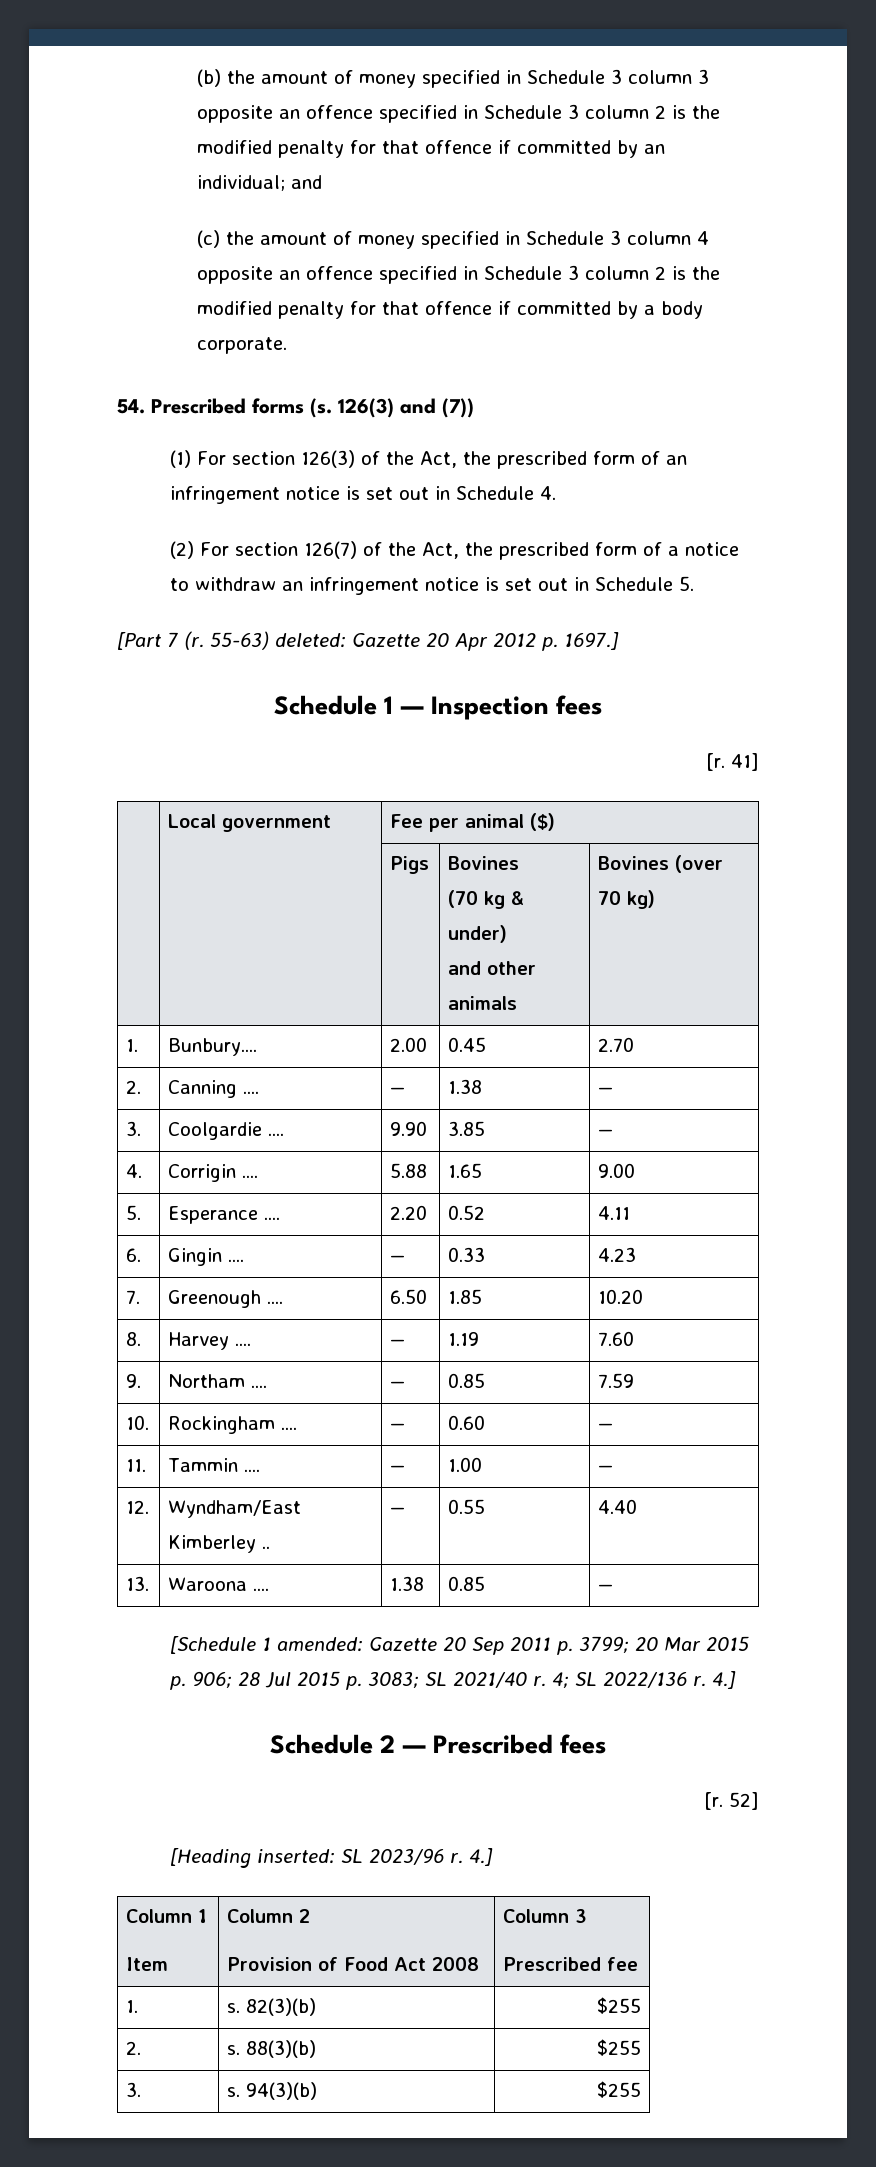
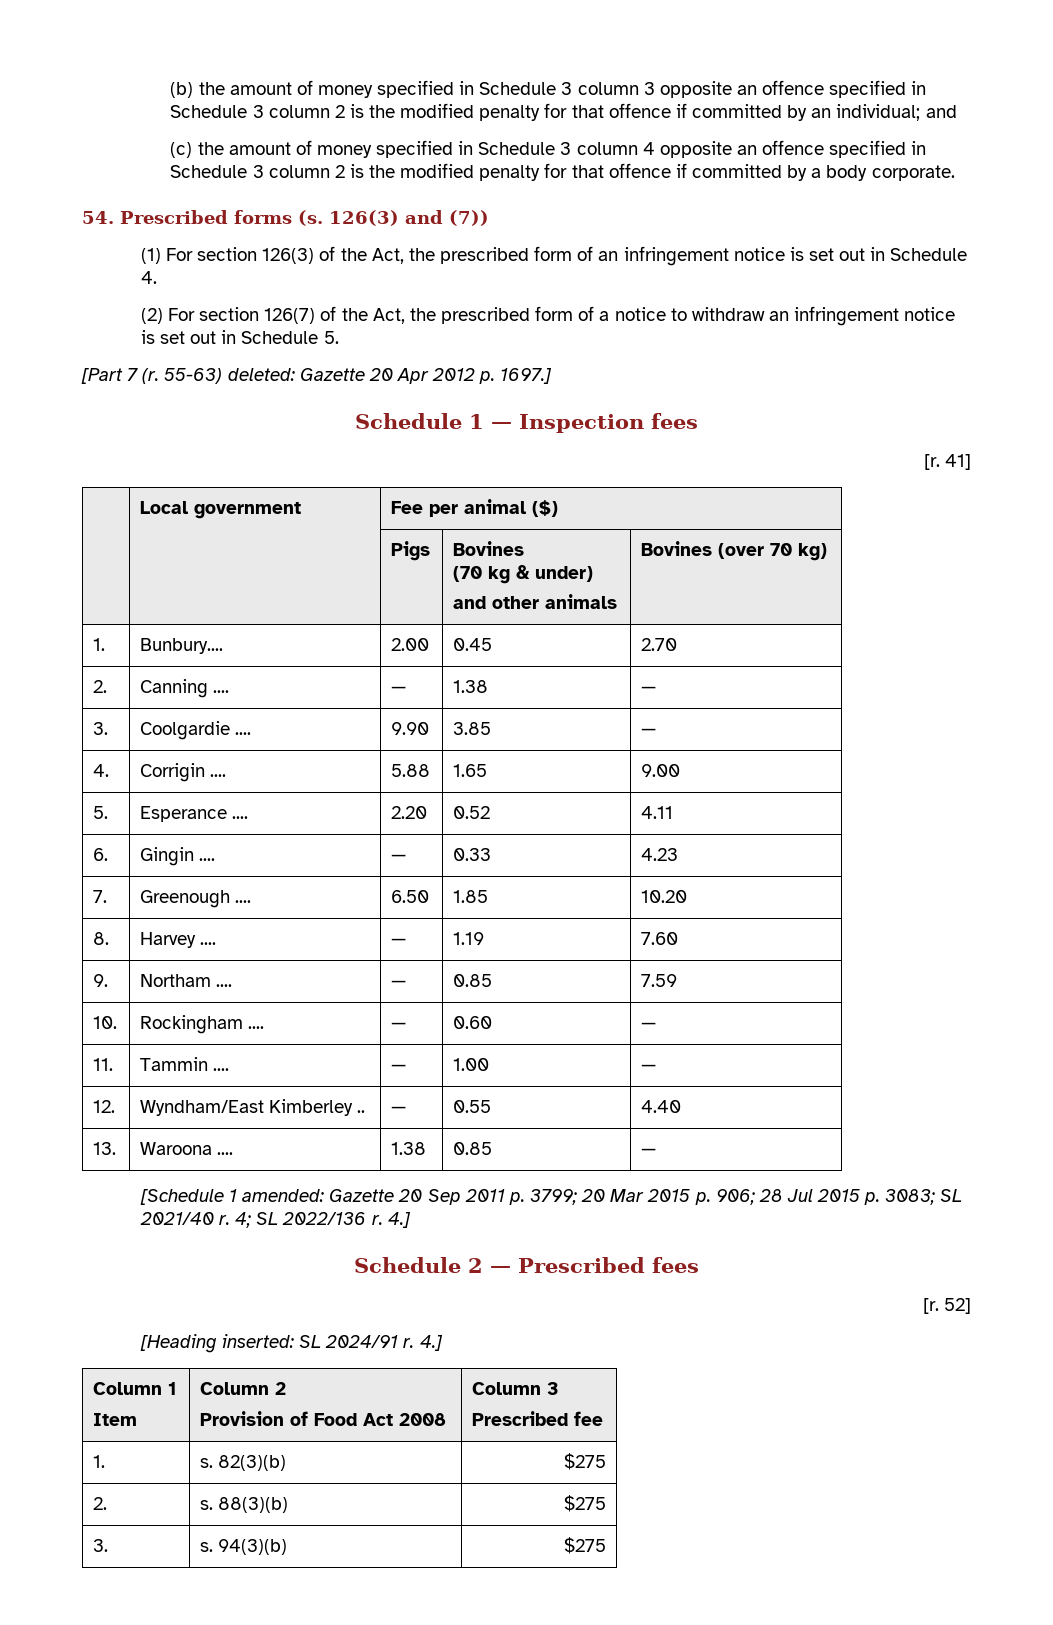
- [Heading inserted: SL 2023/96 r.
+ [Heading inserted: SL 2024/91 r.
- 1. | s. 82(3)(b) | $255
+ 1. | s. 82(3)(b) | $275
- 2. | s. 88(3)(b) | $255
+ 2. | s. 88(3)(b) | $275
- 3. | s. 94(3)(b) | $255
+ 3. | s. 94(3)(b) | $275

